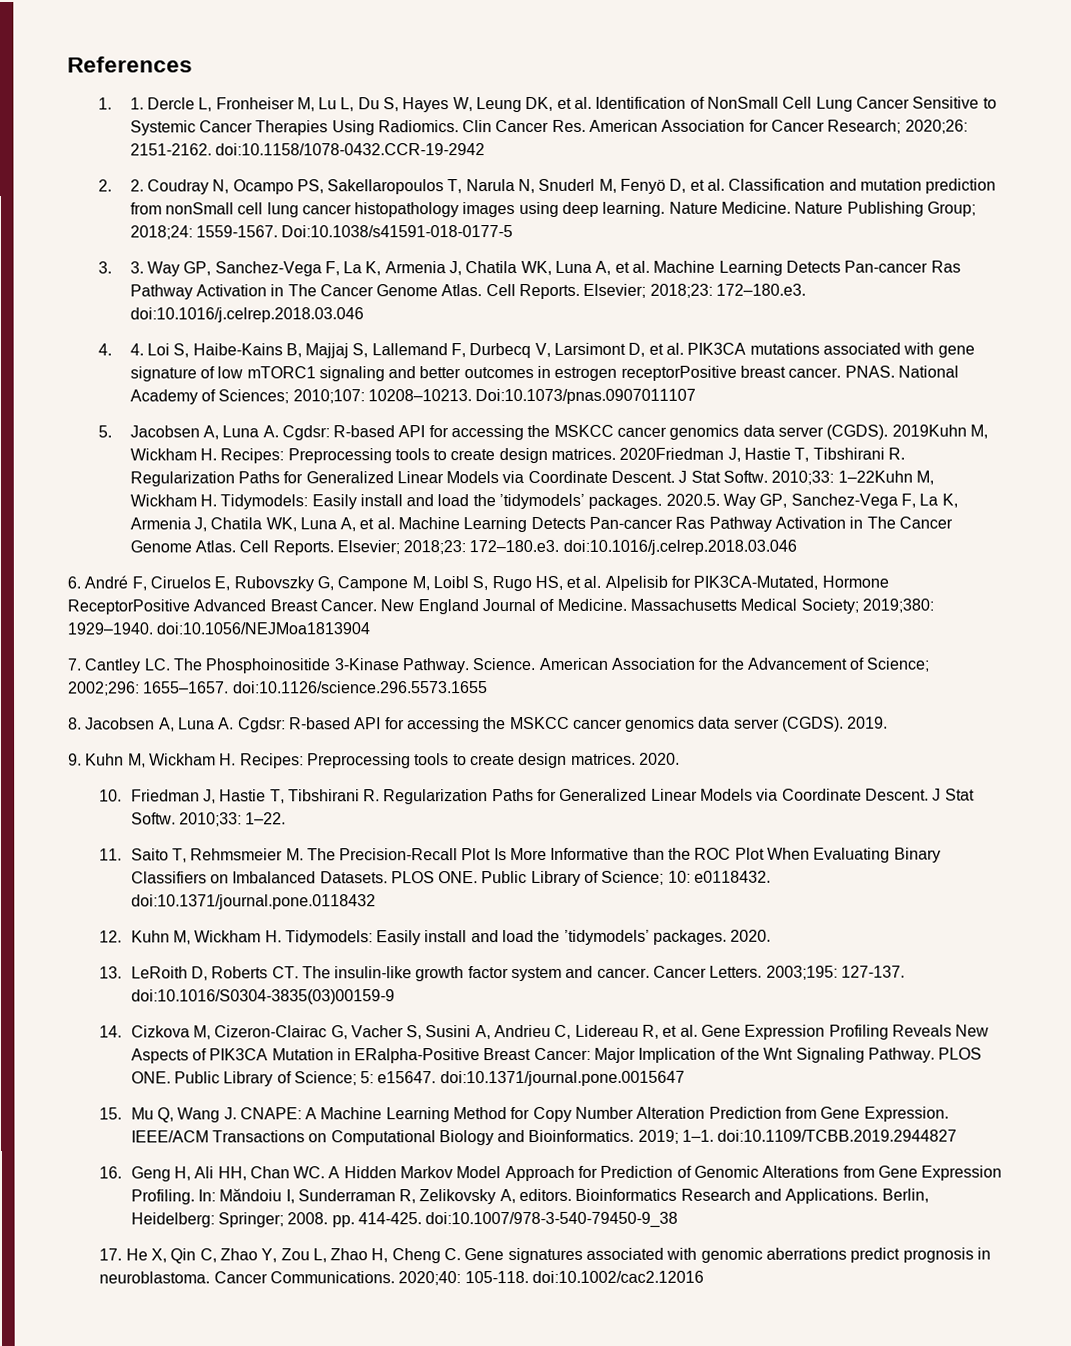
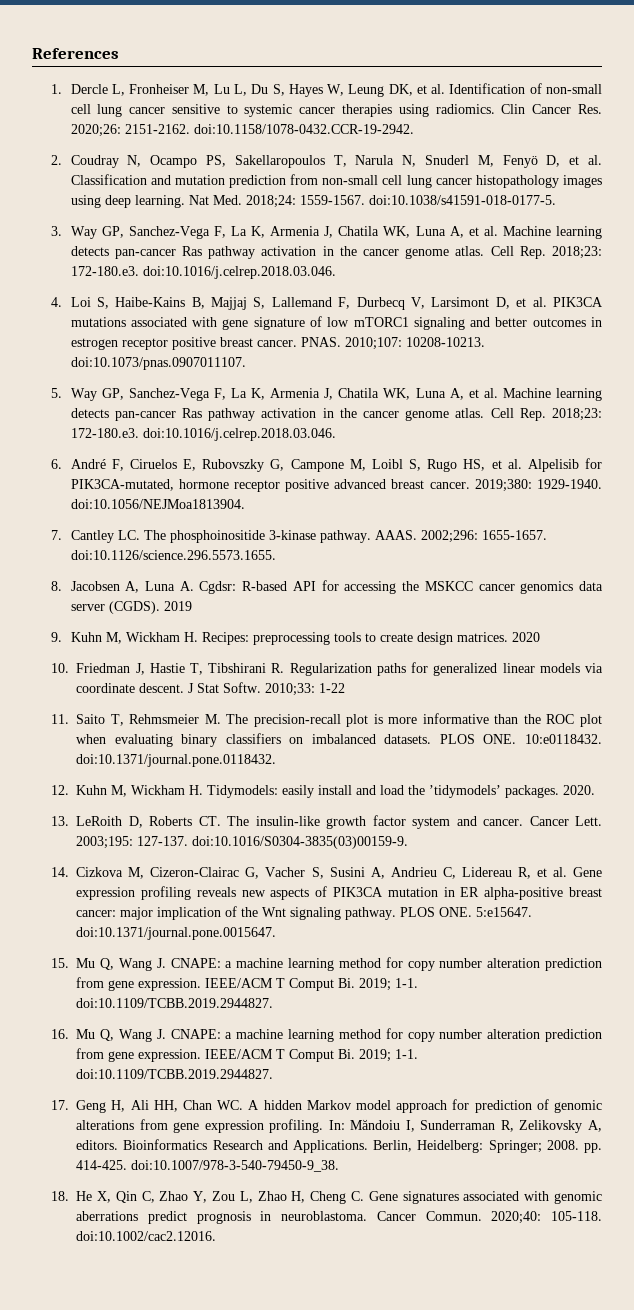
- 1. 1. Dercle L, Fronheiser M, Lu L, Du S, Hayes W, Leung DK, et al. Identification of NonSmall Cell Lung Cancer Sensitive to Systemic Cancer Therapies Using Radiomics. Clin Cancer Res. American Association for Cancer Research; 2020;26: 2151-2162. doi:10.1158/1078-0432.CCR-19-2942
- 2. 2. Coudray N, Ocampo PS, Sakellaropoulos T, Narula N, Snuderl M, Fenyö D, et al. Classification and mutation prediction from nonSmall cell lung cancer histopathology images using deep learning.
+ 1. Dercle L, Fronheiser M, Lu L, Du S, Hayes W, Leung DK, et al. Identification of non-small cell lung cancer sensitive to systemic cancer therapies using radiomics. Clin Cancer Res. 2020;26: 2151-2162. doi:10.1158/1078-0432.CCR-19-2942.
+ 2. Coudray N, Ocampo PS, Sakellaropoulos T, Narula N, Snuderl M, Fenyö D, et al. Classification and mutation prediction from non-small cell lung cancer histopathology images using deep learning.
- Nature Medicine. Nature Publishing Group; 2018;24: 1559-1567. Doi:10.1038/s41591-018-0177-5
- 3. 3. Way GP, Sanchez-Vega F, La K, Armenia J, Chatila WK, Luna A, et al. Machine Learning Detects Pan-cancer Ras Pathway Activation in The Cancer Genome Atlas. Cell Reports. Elsevier; 2018;23: 172–180.e3. doi:10.1016/j.celrep.2018.03.046
- 4. 4. Loi S, Haibe-Kains B, Majjaj S, Lallemand F, Durbecq V, Larsimont D, et al. PIK3CA mutations associated with gene signature of low mTORC1 signaling and better outcomes in estrogen receptorPositive breast cancer.
+ Nat Med. 2018;24: 1559-1567. doi:10.1038/s41591-018-0177-5.
+ 3. Way GP, Sanchez-Vega F, La K, Armenia J, Chatila WK, Luna A, et al. Machine learning detects pan-cancer Ras pathway activation in the cancer genome atlas. Cell Rep. 2018;23: 172-180.e3. doi:10.1016/j.celrep.2018.03.046.
+ 4. Loi S, Haibe-Kains B, Majjaj S, Lallemand F, Durbecq V, Larsimont D, et al. PIK3CA mutations associated with gene signature of low mTORC1 signaling and better outcomes in estrogen receptor positive breast cancer.
- National Academy of Sciences; 2010;107: 10208–10213. Doi:10.1073/pnas.0907011107
- 5. Jacobsen A, Luna A. Cgdsr: R-based API for accessing the MSKCC cancer genomics data server (CGDS).
+ 2010;107: 10208-10213. doi:10.1073/pnas.0907011107.
+ 5. Way GP, Sanchez-Vega F, La K, Armenia J, Chatila WK, Luna A, et al. Machine learning detects pan-cancer Ras pathway activation in the cancer genome atlas. Cell Rep. 2018;23: 172-180.e3. doi:10.1016/j.celrep.2018.03.046.
+ 6. André F, Ciruelos E, Rubovszky G, Campone M, Loibl S, Rugo HS, et al. Alpelisib for PIK3CA-mutated, hormone receptor positive advanced breast cancer. 2019;380: 1929-1940. doi:10.1056/NEJMoa1813904.
+ 7. Cantley LC. The phosphoinositide 3-kinase pathway. AAAS. 2002;296: 1655-1657. doi:10.1126/science.296.5573.1655.
+ 8. Jacobsen A, Luna A. Cgdsr: R-based API for accessing the MSKCC cancer genomics data server (CGDS).
- 2019Kuhn M, Wickham H. Recipes: Preprocessing tools to create design matrices. 2020Friedman J, Hastie T, Tibshirani R. Regularization Paths for Generalized Linear Models via Coordinate Descent. J Stat Softw. 2010;33: 1–22Kuhn M, Wickham H. Tidymodels: Easily install and load the ’tidymodels’ packages. 2020.5. Way GP, Sanchez-Vega F, La K, Armenia J, Chatila WK, Luna A, et al. Machine Learning Detects Pan-cancer Ras Pathway Activation in The Cancer Genome Atlas. Cell Reports. Elsevier; 2018;23: 172–180.e3. doi:10.1016/j.celrep.2018.03.046
- 6. André F, Ciruelos E, Rubovszky G, Campone M, Loibl S, Rugo HS, et al. Alpelisib for PIK3CA-Mutated, Hormone ReceptorPositive Advanced Breast Cancer. New England Journal of Medicine. Massachusetts Medical Society; 2019;380: 1929–1940. doi:10.1056/NEJMoa1813904
- 7. Cantley LC. The Phosphoinositide 3-Kinase Pathway. Science. American Association for the Advancement of Science; 2002;296: 1655–1657. doi:10.1126/science.296.5573.1655
- 8. Jacobsen A, Luna A. Cgdsr: R-based API for accessing the MSKCC cancer genomics data server (CGDS). 2019.
- 9. Kuhn M, Wickham H. Recipes: Preprocessing tools to create design matrices. 2020.
+ 2019
+ 9. Kuhn M, Wickham H. Recipes: preprocessing tools to create design matrices. 2020
- 10. Friedman J, Hastie T, Tibshirani R. Regularization Paths for Generalized Linear Models via Coordinate Descent. J Stat Softw. 2010;33: 1–22.
+ 10. Friedman J, Hastie T, Tibshirani R. Regularization paths for generalized linear models via coordinate descent. J Stat Softw. 2010;33: 1-22
- 11. Saito T, Rehmsmeier M. The Precision-Recall Plot Is More Informative than the ROC Plot When Evaluating Binary Classifiers on Imbalanced Datasets. PLOS ONE. Public Library of Science; 10: e0118432. doi:10.1371/journal.pone.0118432
+ 11. Saito T, Rehmsmeier M. The precision-recall plot is more informative than the ROC plot when evaluating binary classifiers on imbalanced datasets. PLOS ONE. 10:e0118432. doi:10.1371/journal.pone.0118432.
- 12. Kuhn M, Wickham H. Tidymodels: Easily install and load the ’tidymodels’ packages.
+ 12. Kuhn M, Wickham H. Tidymodels: easily install and load the ’tidymodels’ packages.
- Cancer Letters.
+ Cancer Lett.
- 2003;195: 127-137. doi:10.1016/S0304-3835(03)00159-9
+ 2003;195: 127-137. doi:10.1016/S0304-3835(03)00159-9.
- 14. Cizkova M, Cizeron-Clairac G, Vacher S, Susini A, Andrieu C, Lidereau R, et al. Gene Expression Profiling Reveals New Aspects of PIK3CA Mutation in ERalpha-Positive Breast Cancer: Major Implication of the Wnt Signaling Pathway. PLOS ONE. Public Library of Science; 5: e15647. doi:10.1371/journal.pone.0015647
+ 14. Cizkova M, Cizeron-Clairac G, Vacher S, Susini A, Andrieu C, Lidereau R, et al. Gene expression profiling reveals new aspects of PIK3CA mutation in ER alpha-positive breast cancer: major implication of the Wnt signaling pathway. PLOS ONE. 5:e15647. doi:10.1371/journal.pone.0015647.
- 15. Mu Q, Wang J. CNAPE: A Machine Learning Method for Copy Number Alteration Prediction from Gene Expression. IEEE/ACM Transactions on Computational Biology and Bioinformatics. 2019; 1–1. doi:10.1109/TCBB.2019.2944827
+ 15. Mu Q, Wang J. CNAPE: a machine learning method for copy number alteration prediction from gene expression. IEEE/ACM T Comput Bi. 2019; 1-1. doi:10.1109/TCBB.2019.2944827.
- 16. Geng H, Ali HH, Chan WC. A Hidden Markov Model Approach for Prediction of Genomic Alterations from Gene Expression Profiling.
+ 16. Mu Q, Wang J. CNAPE: a machine learning method for copy number alteration prediction from gene expression. IEEE/ACM T Comput Bi. 2019; 1-1. doi:10.1109/TCBB.2019.2944827.
+ 17. Geng H, Ali HH, Chan WC. A hidden Markov model approach for prediction of genomic alterations from gene expression profiling.
- Berlin, Heidelberg: Springer; 2008. pp. 414-425. doi:10.1007/978-3-540-79450-9_38
- 17. He X, Qin C, Zhao Y, Zou L, Zhao H, Cheng C. Gene signatures associated with genomic aberrations predict prognosis in neuroblastoma.
+ Berlin, Heidelberg: Springer; 2008. pp. 414-425. doi:10.1007/978-3-540-79450-9_38.
+ 18. He X, Qin C, Zhao Y, Zou L, Zhao H, Cheng C. Gene signatures associated with genomic aberrations predict prognosis in neuroblastoma.
- Cancer Communications.
+ Cancer Commun.
- 2020;40: 105-118. doi:10.1002/cac2.12016
+ 2020;40: 105-118. doi:10.1002/cac2.12016.

